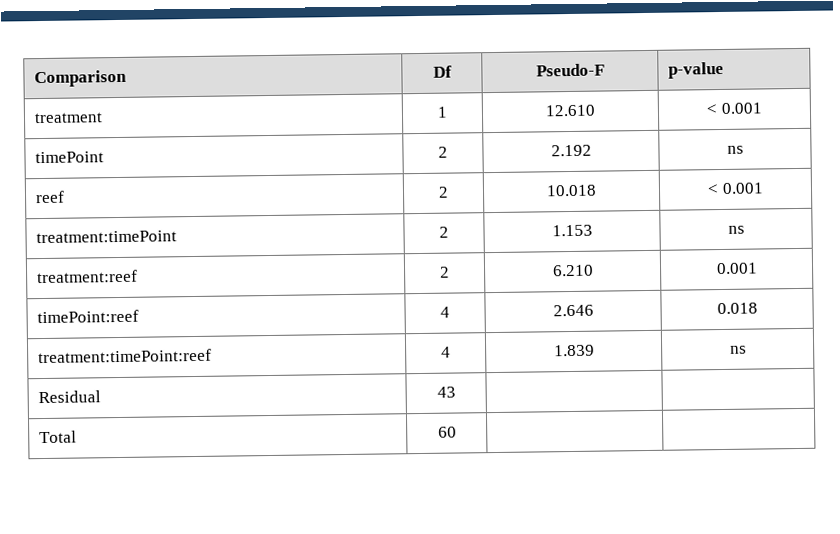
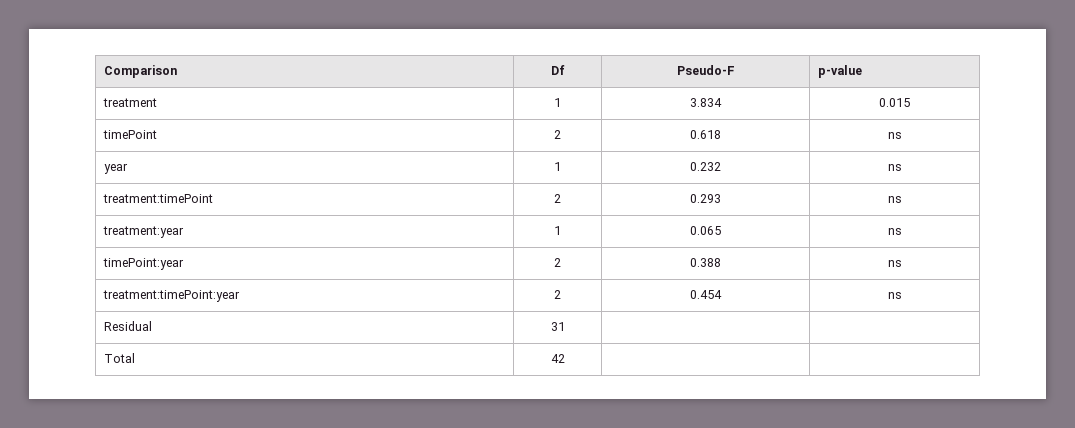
- treatment | 1 | 12.610 | < 0.001
+ treatment | 1 | 3.834 | 0.015
- timePoint | 2 | 2.192 | ns
- reef | 2 | 10.018 | < 0.001
+ timePoint | 2 | 0.618 | ns
+ year | 1 | 0.232 | ns
- treatment:timePoint | 2 | 1.153 | ns
- treatment:reef | 2 | 6.210 | 0.001
- timePoint:reef | 4 | 2.646 | 0.018
- treatment:timePoint:reef | 4 | 1.839 | ns
+ treatment:timePoint | 2 | 0.293 | ns
+ treatment:year | 1 | 0.065 | ns
+ timePoint:year | 2 | 0.388 | ns
+ treatment:timePoint:year | 2 | 0.454 | ns
- Residual | 43 | |
+ Residual | 31 | |
- Total | 60 | |
+ Total | 42 | |

